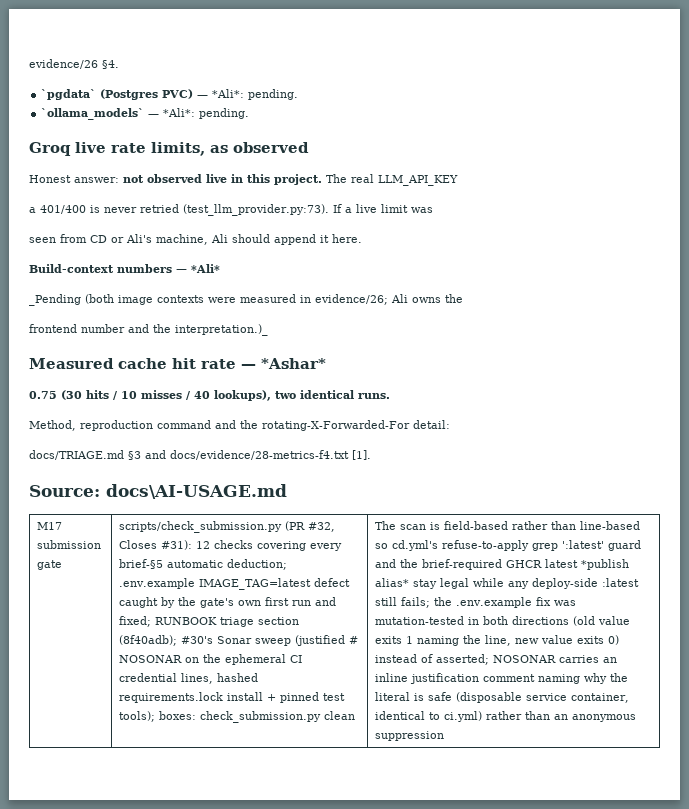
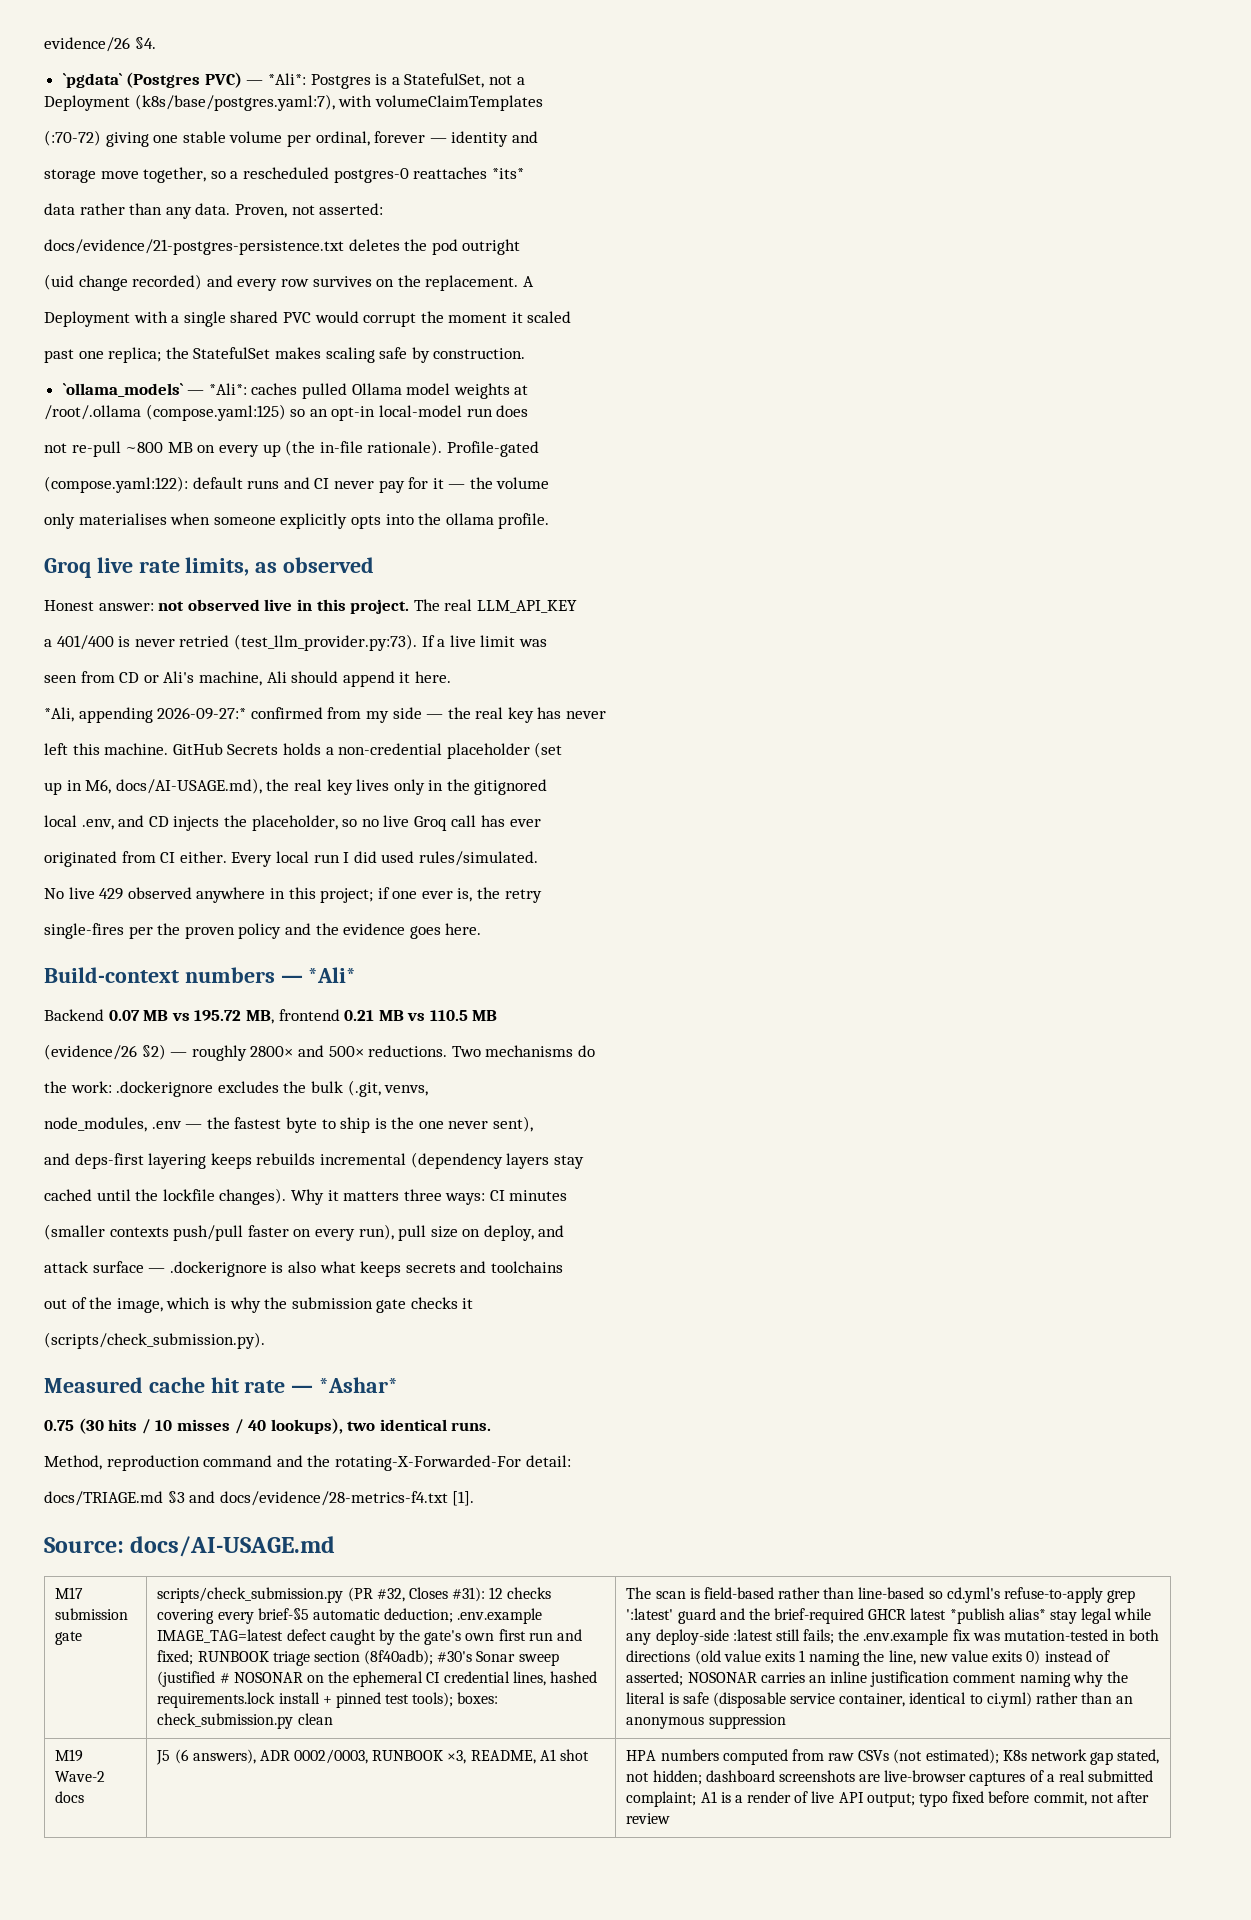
- `pgdata` (Postgres PVC) — *Ali*: pending.
- `ollama_models` — *Ali*: pending.
+ `pgdata` (Postgres PVC) — *Ali*: Postgres is a StatefulSet, not a
+ Deployment (k8s/base/postgres.yaml:7), with volumeClaimTemplates
+ (:70-72) giving one stable volume per ordinal, forever — identity and
+ storage move together, so a rescheduled postgres-0 reattaches *its*
+ data rather than any data. Proven, not asserted:
+ docs/evidence/21-postgres-persistence.txt deletes the pod outright
+ (uid change recorded) and every row survives on the replacement. A
+ Deployment with a single shared PVC would corrupt the moment it scaled
+ past one replica; the StatefulSet makes scaling safe by construction.
+ `ollama_models` — *Ali*: caches pulled Ollama model weights at
+ /root/.ollama (compose.yaml:125) so an opt-in local-model run does
+ not re-pull ~800 MB on every up (the in-file rationale). Profile-gated
+ (compose.yaml:122): default runs and CI never pay for it — the volume
+ only materialises when someone explicitly opts into the ollama profile.
+ *Ali, appending 2026-09-27:* confirmed from my side — the real key has never
+ left this machine. GitHub Secrets holds a non-credential placeholder (set
+ up in M6, docs/AI-USAGE.md), the real key lives only in the gitignored
+ local .env, and CD injects the placeholder, so no live Groq call has ever
+ originated from CI either. Every local run I did used rules/simulated.
+ No live 429 observed anywhere in this project; if one ever is, the retry
+ single-fires per the proven policy and the evidence goes here.
  Build-context numbers — *Ali*
- _Pending (both image contexts were measured in evidence/26; Ali owns the
- frontend number and the interpretation.)_
+ Backend 0.07 MB vs 195.72 MB, frontend 0.21 MB vs 110.5 MB
+ (evidence/26 §2) — roughly 2800× and 500× reductions. Two mechanisms do
+ the work: .dockerignore excludes the bulk (.git, venvs,
+ node_modules, .env — the fastest byte to ship is the one never sent),
+ and deps-first layering keeps rebuilds incremental (dependency layers stay
+ cached until the lockfile changes). Why it matters three ways: CI minutes
+ (smaller contexts push/pull faster on every run), pull size on deploy, and
+ attack surface — .dockerignore is also what keeps secrets and toolchains
+ out of the image, which is why the submission gate checks it
+ (scripts/check_submission.py).
- Source: docs\AI-USAGE.md
+ Source: docs/AI-USAGE.md
+ M19 Wave-2 docs | J5 (6 answers), ADR 0002/0003, RUNBOOK ×3, README, A1 shot | HPA numbers computed from raw CSVs (not estimated); K8s network gap stated, not hidden; dashboard screenshots are live-browser captures of a real submitted complaint; A1 is a render of live API output; typo fixed before commit, not after review

